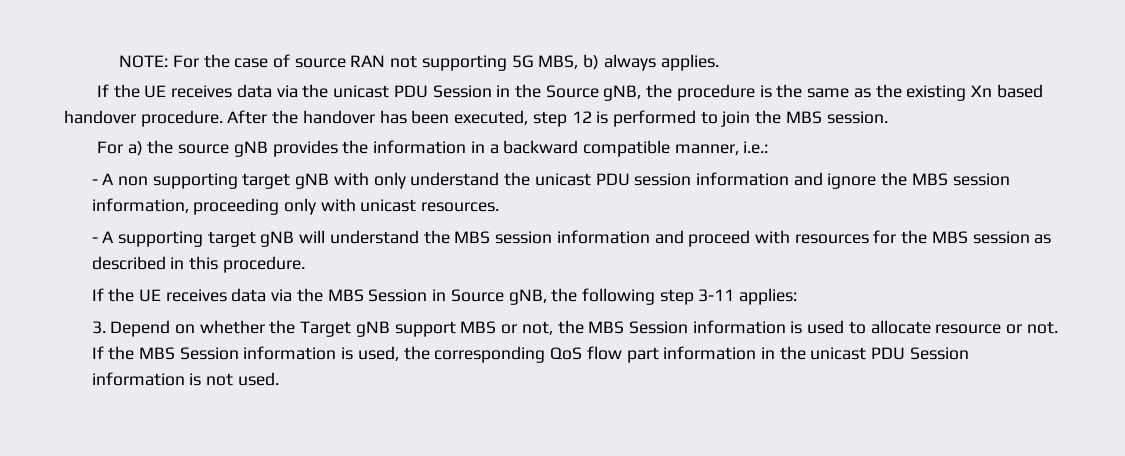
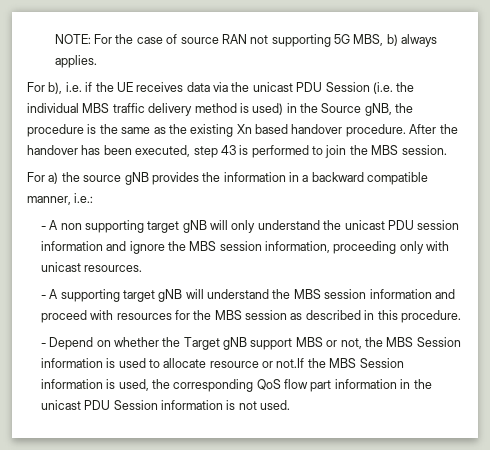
- If the UE receives data via the unicast PDU Session in the Source gNB, the procedure is the same as the existing Xn based handover procedure.
+ For b), i.e. if the UE receives data via the unicast PDU Session (i.e. the individual MBS traffic delivery method is used) in the Source gNB, the procedure is the same as the existing Xn based handover procedure.
- After the handover has been executed, step 12 is performed to join the MBS session.
+ After the handover has been executed, step 43 is performed to join the MBS session.
- - A non supporting target gNB with only understand the unicast PDU session information and ignore the MBS session information, proceeding only with unicast resources.
+ - A non supporting target gNB will only understand the unicast PDU session information and ignore the MBS session information, proceeding only with unicast resources.
- If the UE receives data via the MBS Session in Source gNB, the following step 3-11 applies:
- 3. Depend on whether the Target gNB support MBS or not, the MBS Session information is used to allocate resource or not. If the MBS Session information is used, the corresponding QoS flow part information in the unicast PDU Session information is not used.
+ - Depend on whether the Target gNB support MBS or not, the MBS Session information is used to allocate resource or not.If the MBS Session information is used, the corresponding QoS flow part information in the unicast PDU Session information is not used.

